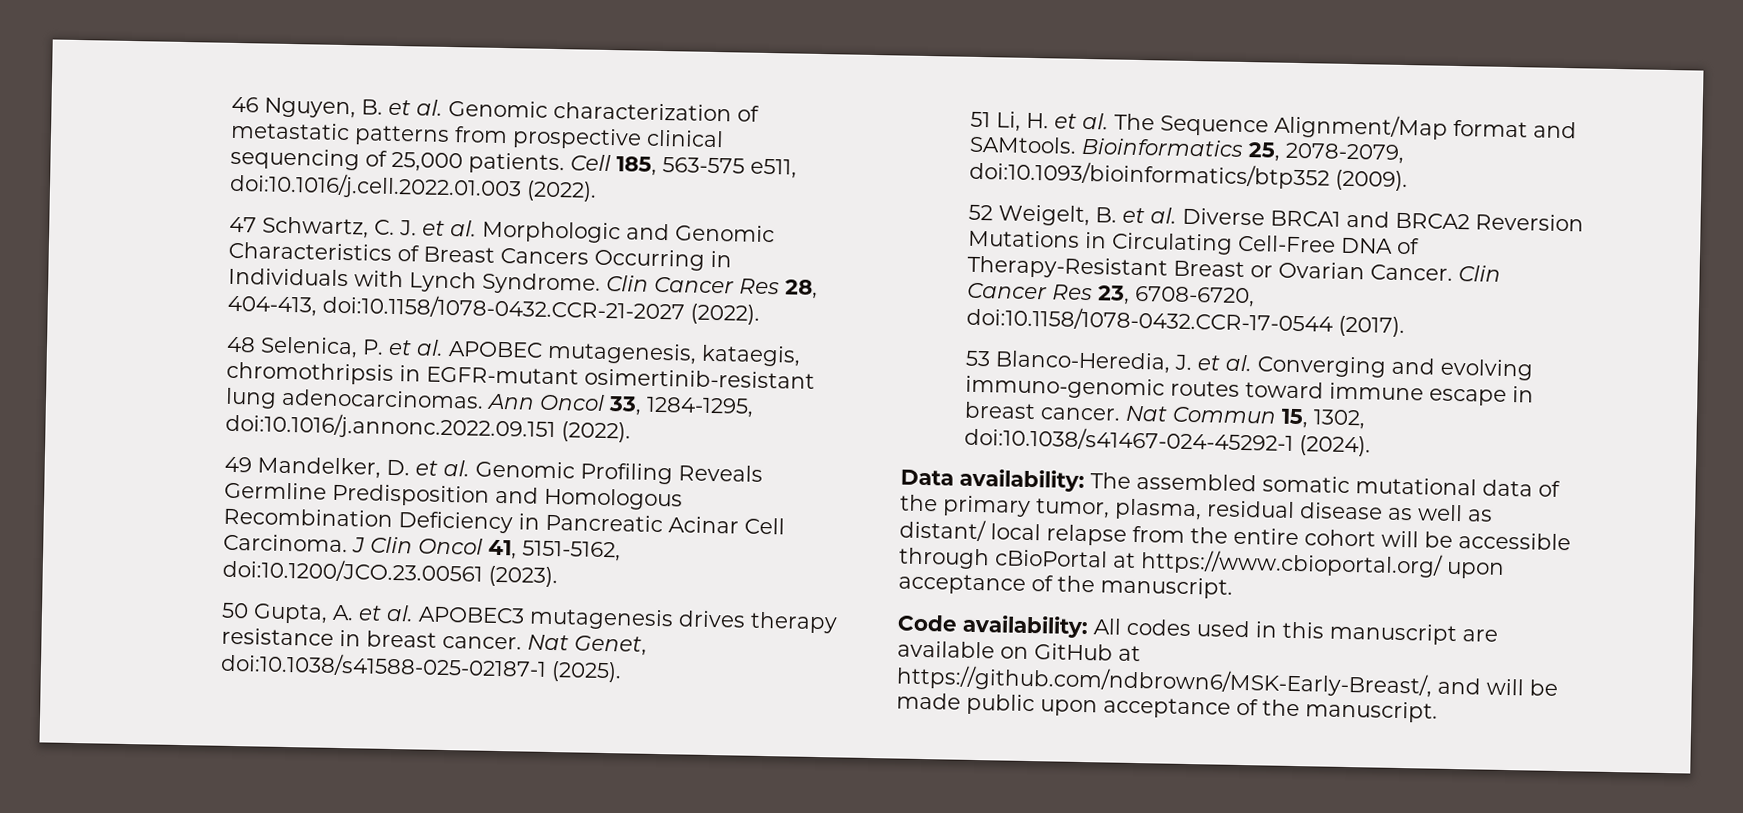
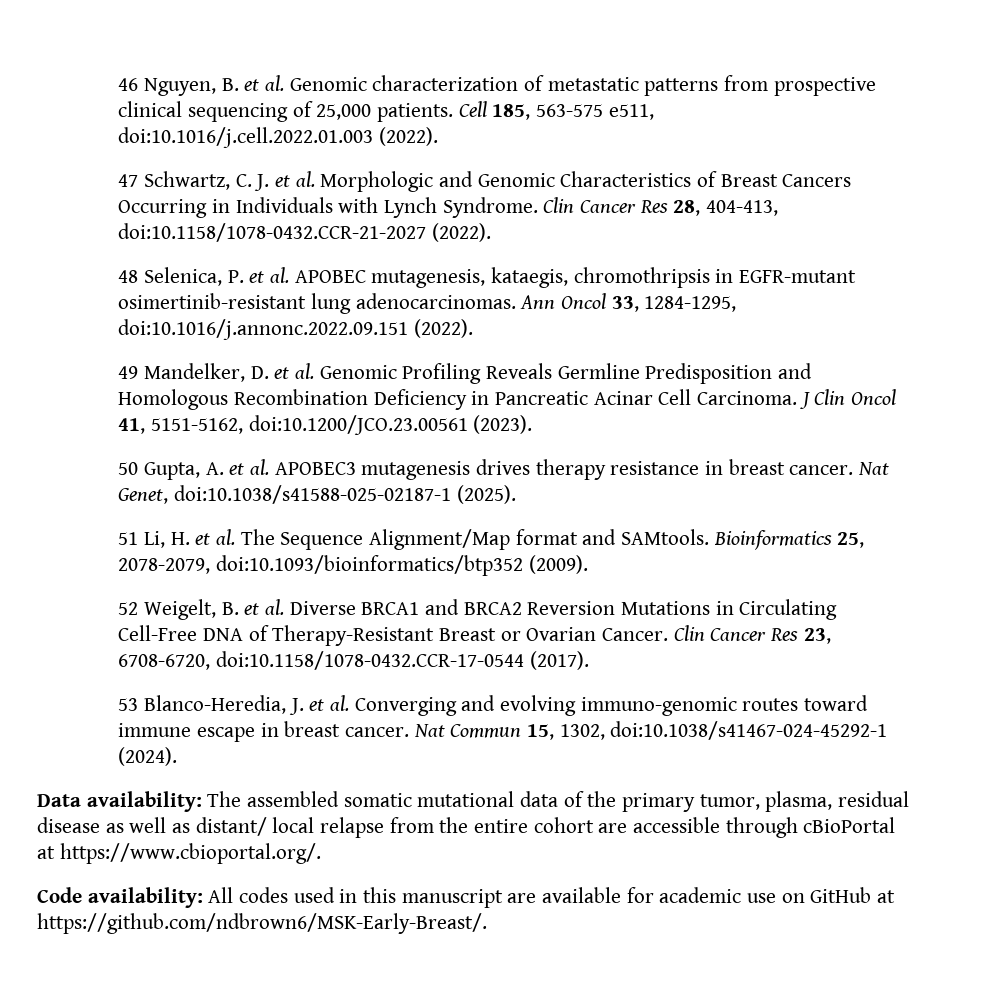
- Data availability: The assembled somatic mutational data of the primary tumor, plasma, residual disease as well as distant/ local relapse from the entire cohort will be accessible through cBioPortal at https://www.cbioportal.org/ upon acceptance of the manuscript.
+ Data availability: The assembled somatic mutational data of the primary tumor, plasma, residual disease as well as distant/ local relapse from the entire cohort are accessible through cBioPortal at https://www.cbioportal.org/.
- Code availability: All codes used in this manuscript are available on GitHub at https://github.com/ndbrown6/MSK-Early-Breast/, and will be made public upon acceptance of the manuscript.
+ Code availability: All codes used in this manuscript are available for academic use on GitHub at https://github.com/ndbrown6/MSK-Early-Breast/.

